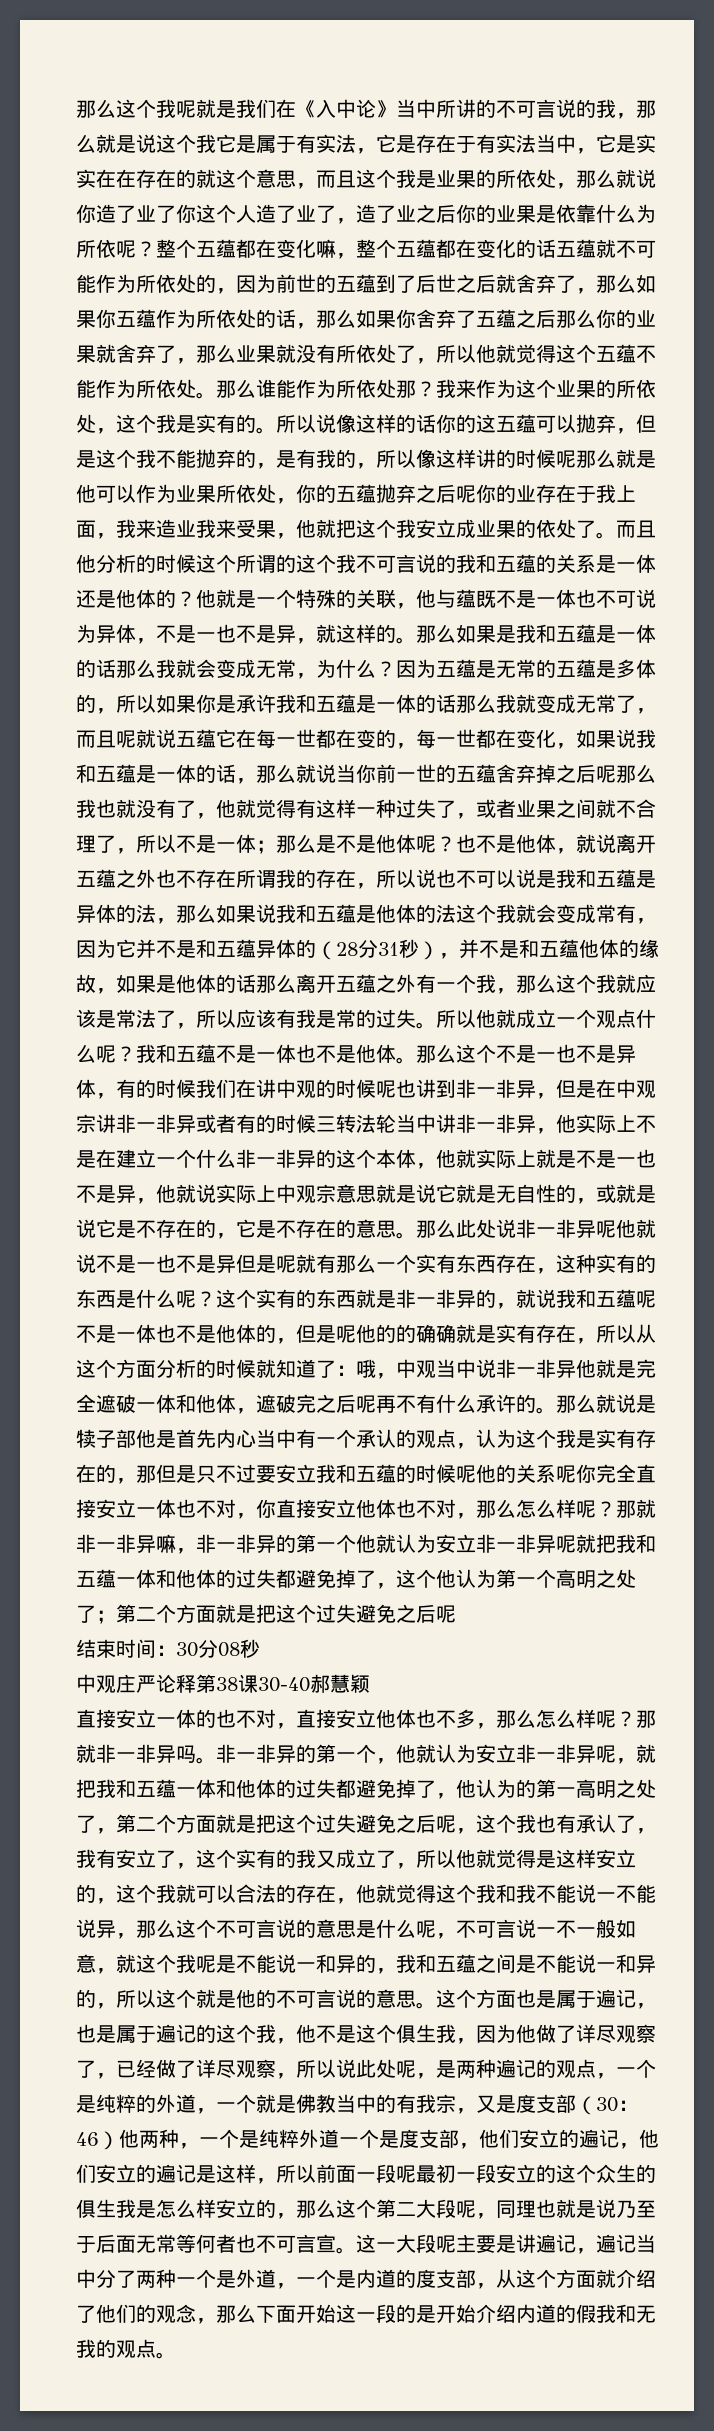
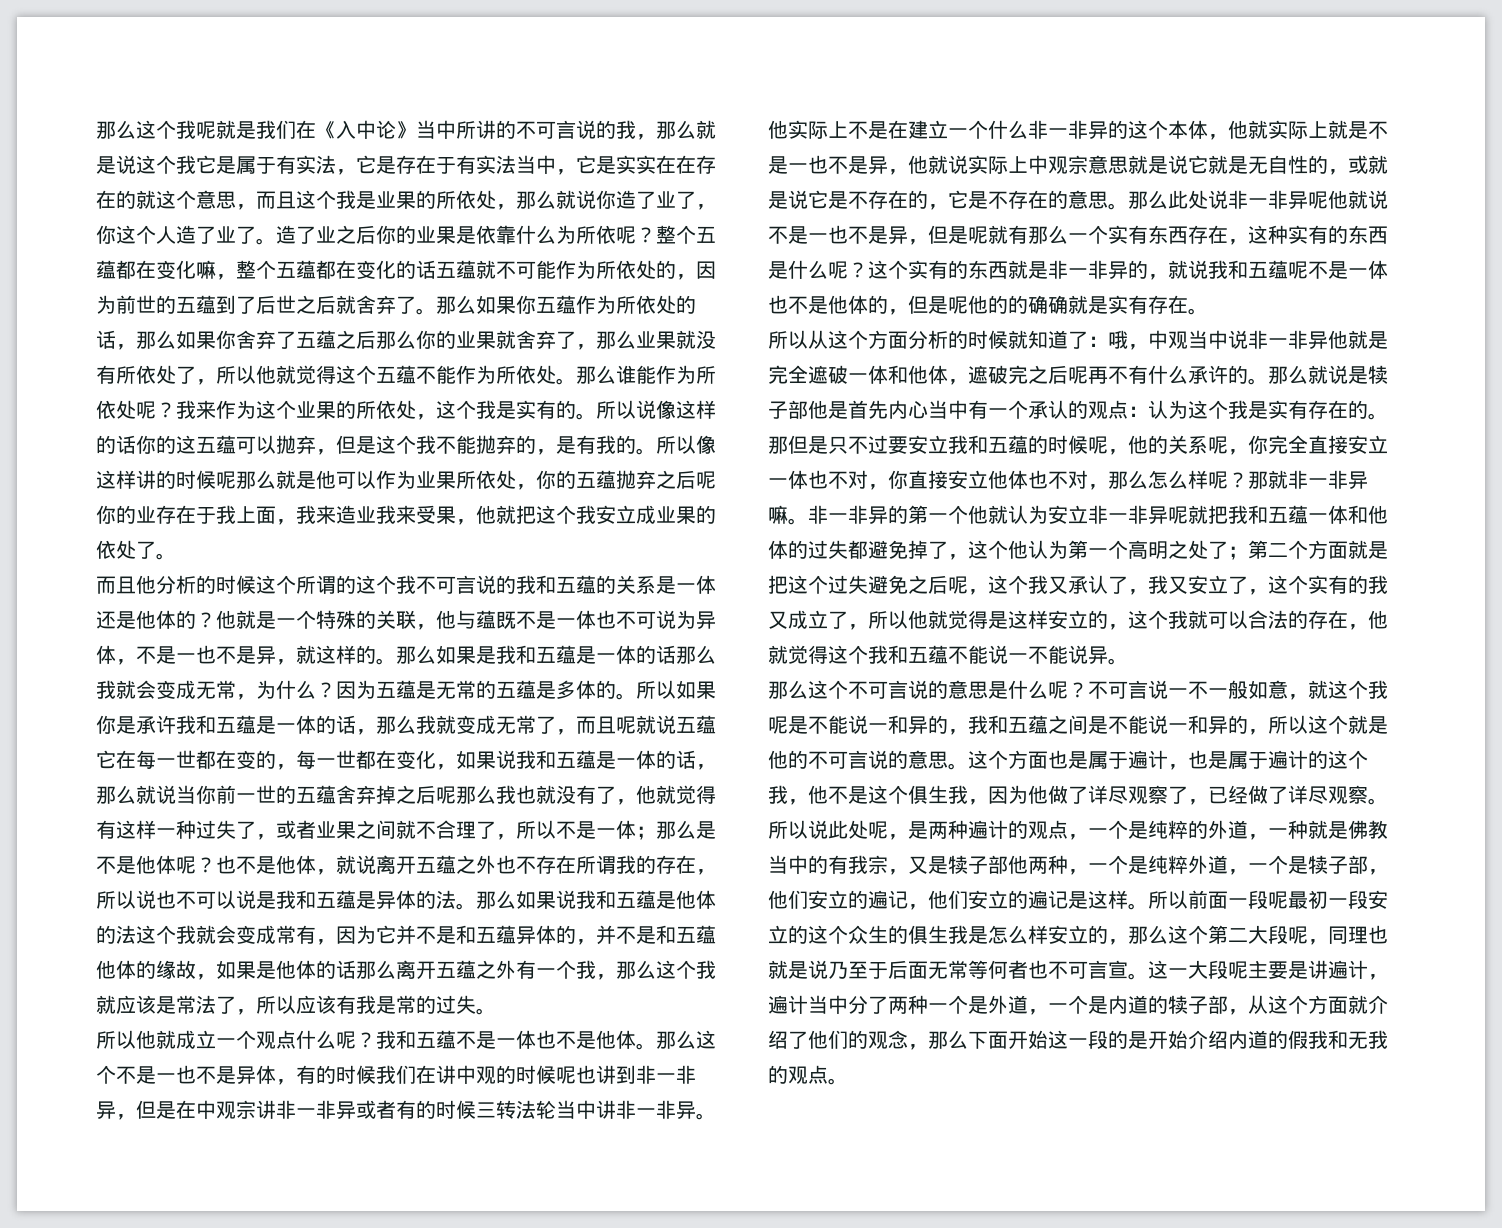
- 那么这个我呢就是我们在《入中论》当中所讲的不可言说的我，那么就是说这个我它是属于有实法，它是存在于有实法当中，它是实实在在存在的就这个意思，而且这个我是业果的所依处，那么就说你造了业了你这个人造了业了，造了业之后你的业果是依靠什么为所依呢？
+ 那么这个我呢就是我们在《入中论》当中所讲的不可言说的我，那么就是说这个我它是属于有实法，它是存在于有实法当中，它是实实在在存在的就这个意思，而且这个我是业果的所依处，那么就说你造了业了，你这个人造了业了。造了业之后你的业果是依靠什么为所依呢？
- 整个五蕴都在变化嘛，整个五蕴都在变化的话五蕴就不可能作为所依处的，因为前世的五蕴到了后世之后就舍弃了，那么如果你五蕴作为所依处的话，那么如果你舍弃了五蕴之后那么你的业果就舍弃了，那么业果就没有所依处了，所以他就觉得这个五蕴不能作为所依处。
+ 整个五蕴都在变化嘛，整个五蕴都在变化的话五蕴就不可能作为所依处的，因为前世的五蕴到了后世之后就舍弃了。那么如果你五蕴作为所依处的话，那么如果你舍弃了五蕴之后那么你的业果就舍弃了，那么业果就没有所依处了，所以他就觉得这个五蕴不能作为所依处。
- 那么谁能作为所依处那？
+ 那么谁能作为所依处呢？
- 所以说像这样的话你的这五蕴可以抛弃，但是这个我不能抛弃的，是有我的，所以像这样讲的时候呢那么就是他可以作为业果所依处，你的五蕴抛弃之后呢你的业存在于我上面，我来造业我来受果，他就把这个我安立成业果的依处了。而且他分析的时候这个所谓的这个我不可言说的我和五蕴的关系是一体还是他体的？
+ 所以说像这样的话你的这五蕴可以抛弃，但是这个我不能抛弃的，是有我的。所以像这样讲的时候呢那么就是他可以作为业果所依处，你的五蕴抛弃之后呢你的业存在于我上面，我来造业我来受果，他就把这个我安立成业果的依处了。
+ 而且他分析的时候这个所谓的这个我不可言说的我和五蕴的关系是一体还是他体的？
- 因为五蕴是无常的五蕴是多体的，所以如果你是承许我和五蕴是一体的话那么我就变成无常了，而且呢就说五蕴它在每一世都在变的，每一世都在变化，如果说我和五蕴是一体的话，那么就说当你前一世的五蕴舍弃掉之后呢那么我也就没有了，他就觉得有这样一种过失了，或者业果之间就不合理了，所以不是一体；
+ 因为五蕴是无常的五蕴是多体的。所以如果你是承许我和五蕴是一体的话，那么我就变成无常了，而且呢就说五蕴它在每一世都在变的，每一世都在变化，如果说我和五蕴是一体的话，那么就说当你前一世的五蕴舍弃掉之后呢那么我也就没有了，他就觉得有这样一种过失了，或者业果之间就不合理了，所以不是一体；
- 也不是他体，就说离开五蕴之外也不存在所谓我的存在，所以说也不可以说是我和五蕴是异体的法，那么如果说我和五蕴是他体的法这个我就会变成常有，因为它并不是和五蕴异体的（28分31秒），并不是和五蕴他体的缘故，如果是他体的话那么离开五蕴之外有一个我，那么这个我就应该是常法了，所以应该有我是常的过失。所以他就成立一个观点什么呢？
+ 也不是他体，就说离开五蕴之外也不存在所谓我的存在，所以说也不可以说是我和五蕴是异体的法。那么如果说我和五蕴是他体的法这个我就会变成常有，因为它并不是和五蕴异体的，并不是和五蕴他体的缘故，如果是他体的话那么离开五蕴之外有一个我，那么这个我就应该是常法了，所以应该有我是常的过失。
+ 所以他就成立一个观点什么呢？
- 那么这个不是一也不是异体，有的时候我们在讲中观的时候呢也讲到非一非异，但是在中观宗讲非一非异或者有的时候三转法轮当中讲非一非异，他实际上不是在建立一个什么非一非异的这个本体，他就实际上就是不是一也不是异，他就说实际上中观宗意思就是说它就是无自性的，或就是说它是不存在的，它是不存在的意思。
+ 那么这个不是一也不是异体，有的时候我们在讲中观的时候呢也讲到非一非异，但是在中观宗讲非一非异或者有的时候三转法轮当中讲非一非异。他实际上不是在建立一个什么非一非异的这个本体，他就实际上就是不是一也不是异，他就说实际上中观宗意思就是说它就是无自性的，或就是说它是不存在的，它是不存在的意思。
- 那么此处说非一非异呢他就说不是一也不是异但是呢就有那么一个实有东西存在，这种实有的东西是什么呢？
+ 那么此处说非一非异呢他就说不是一也不是异，但是呢就有那么一个实有东西存在，这种实有的东西是什么呢？
- 这个实有的东西就是非一非异的，就说我和五蕴呢不是一体也不是他体的，但是呢他的的确确就是实有存在，所以从这个方面分析的时候就知道了：哦，中观当中说非一非异他就是完全遮破一体和他体，遮破完之后呢再不有什么承许的。
+ 这个实有的东西就是非一非异的，就说我和五蕴呢不是一体也不是他体的，但是呢他的的确确就是实有存在。
+ 所以从这个方面分析的时候就知道了：哦，中观当中说非一非异他就是完全遮破一体和他体，遮破完之后呢再不有什么承许的。
- 那么就说是犊子部他是首先内心当中有一个承认的观点，认为这个我是实有存在的，那但是只不过要安立我和五蕴的时候呢他的关系呢你完全直接安立一体也不对，你直接安立他体也不对，那么怎么样呢？
+ 那么就说是犊子部他是首先内心当中有一个承认的观点：认为这个我是实有存在的。那但是只不过要安立我和五蕴的时候呢，他的关系呢，你完全直接安立一体也不对，你直接安立他体也不对，那么怎么样呢？
- 那就非一非异嘛，非一非异的第一个他就认为安立非一非异呢就把我和五蕴一体和他体的过失都避免掉了，这个他认为第一个高明之处了；第二个方面就是把这个过失避免之后呢
- 结束时间：30分08秒
- 中观庄严论释第38课30-40郝慧颖
- 直接安立一体的也不对，直接安立他体也不多，那么怎么样呢？那就非一非异吗。非一非异的第一个，他就认为安立非一非异呢，就把我和五蕴一体和他体的过失都避免掉了，他认为的第一高明之处了，第二个方面就是把这个过失避免之后呢，这个我也有承认了，我有安立了，这个实有的我又成立了，所以他就觉得是这样安立的，这个我就可以合法的存在，他就觉得这个我和我不能说一不能说异，那么这个不可言说的意思是什么呢，不可言说一不一般如意，就这个我呢是不能说一和异的，我和五蕴之间是不能说一和异的，所以这个就是他的不可言说的意思。
+ 那就非一非异嘛。非一非异的第一个他就认为安立非一非异呢就把我和五蕴一体和他体的过失都避免掉了，这个他认为第一个高明之处了；第二个方面就是把这个过失避免之后呢，这个我又承认了，我又安立了，这个实有的我又成立了，所以他就觉得是这样安立的，这个我就可以合法的存在，他就觉得这个我和五蕴不能说一不能说异。
+ 那么这个不可言说的意思是什么呢？不可言说一不一般如意，就这个我呢是不能说一和异的，我和五蕴之间是不能说一和异的，所以这个就是他的不可言说的意思。
- 这个方面也是属于遍记，也是属于遍记的这个我，他不是这个俱生我，因为他做了详尽观察了，已经做了详尽观察，所以说此处呢，是两种遍记的观点，一个是纯粹的外道，一个就是佛教当中的有我宗，又是度支部（30：46）他两种，一个是纯粹外道一个是度支部，他们安立的遍记，他们安立的遍记是这样，所以前面一段呢最初一段安立的这个众生的俱生我是怎么样安立的，那么这个第二大段呢，同理也就是说乃至于后面无常等何者也不可言宣。
+ 这个方面也是属于遍计，也是属于遍计的这个我，他不是这个俱生我，因为他做了详尽观察了，已经做了详尽观察。所以说此处呢，是两种遍计的观点，一个是纯粹的外道，一种就是佛教当中的有我宗，又是犊子部他两种，一个是纯粹外道，一个是犊子部，他们安立的遍记，他们安立的遍记是这样。所以前面一段呢最初一段安立的这个众生的俱生我是怎么样安立的，那么这个第二大段呢，同理也就是说乃至于后面无常等何者也不可言宣。
- 这一大段呢主要是讲遍记，遍记当中分了两种一个是外道，一个是内道的度支部，从这个方面就介绍了他们的观念，那么下面开始这一段的是开始介绍内道的假我和无我的观点。
+ 这一大段呢主要是讲遍计，遍计当中分了两种一个是外道，一个是内道的犊子部，从这个方面就介绍了他们的观念，那么下面开始这一段的是开始介绍内道的假我和无我的观点。

